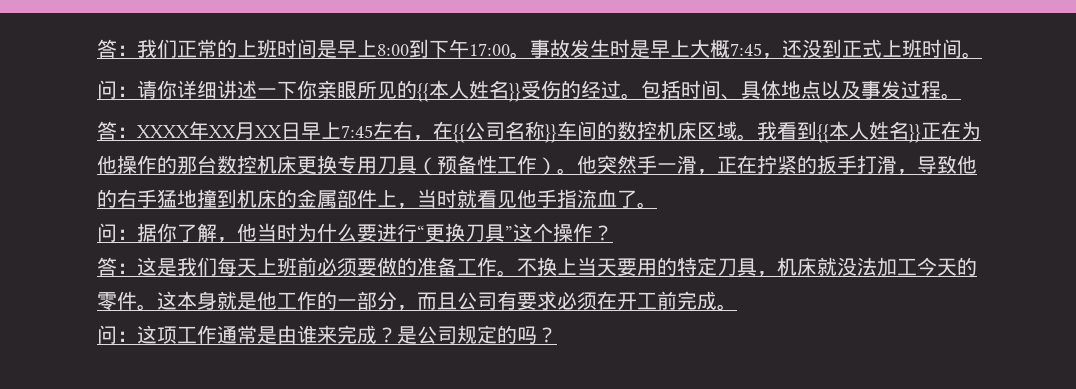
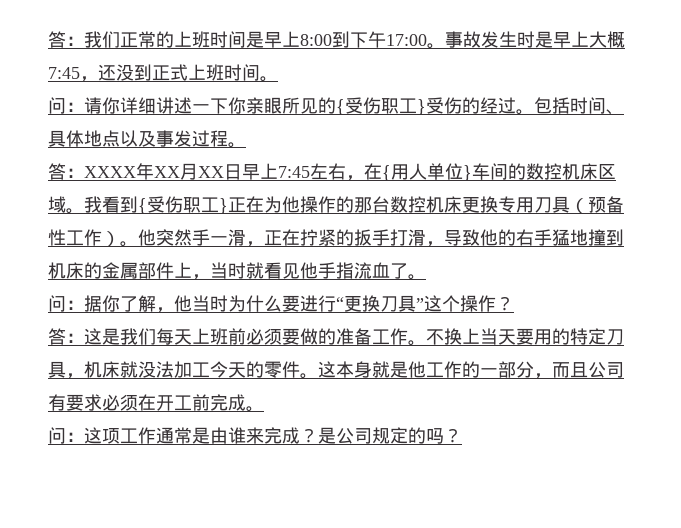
- 问：请你详细讲述一下你亲眼所见的{{本人姓名}}受伤的经过。
+ 问：请你详细讲述一下你亲眼所见的{受伤职工}受伤的经过。
- 答：XXXX年XX月XX日早上7:45左右，在{{公司名称}}车间的数控机床区域。
+ 答：XXXX年XX月XX日早上7:45左右，在{用人单位}车间的数控机床区域。
- 我看到{{本人姓名}}正在为他操作的那台数控机床更换专用刀具（预备性工作）。
+ 我看到{受伤职工}正在为他操作的那台数控机床更换专用刀具（预备性工作）。

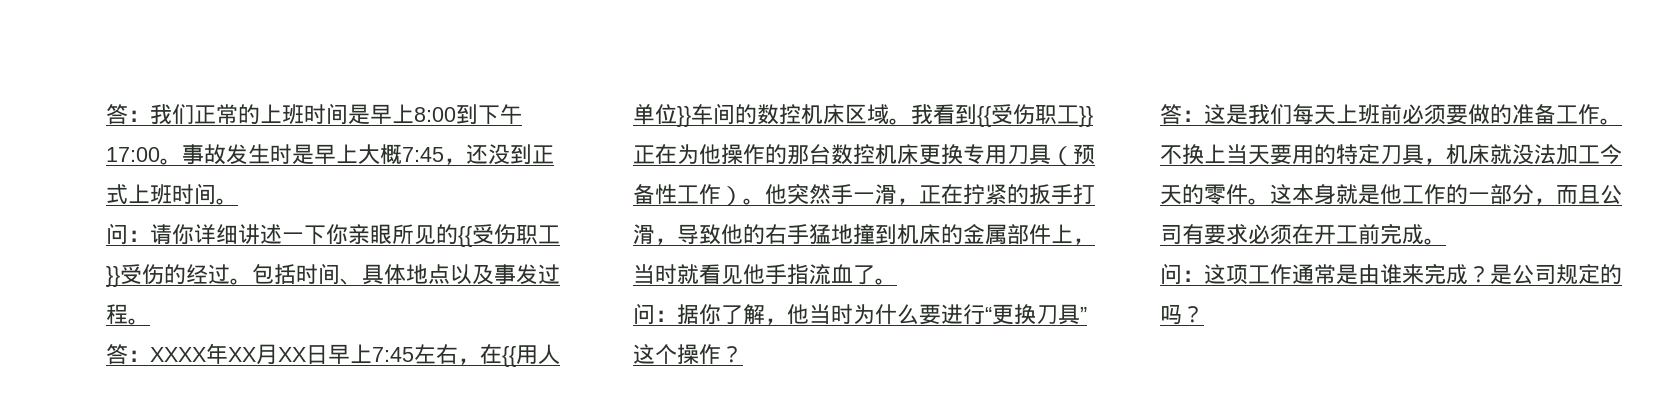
- 问：请你详细讲述一下你亲眼所见的{受伤职工}受伤的经过。
+ 问：请你详细讲述一下你亲眼所见的{{受伤职工}}受伤的经过。
- 答：XXXX年XX月XX日早上7:45左右，在{用人单位}车间的数控机床区域。
+ 答：XXXX年XX月XX日早上7:45左右，在{{用人单位}}车间的数控机床区域。
- 我看到{受伤职工}正在为他操作的那台数控机床更换专用刀具（预备性工作）。
+ 我看到{{受伤职工}}正在为他操作的那台数控机床更换专用刀具（预备性工作）。

